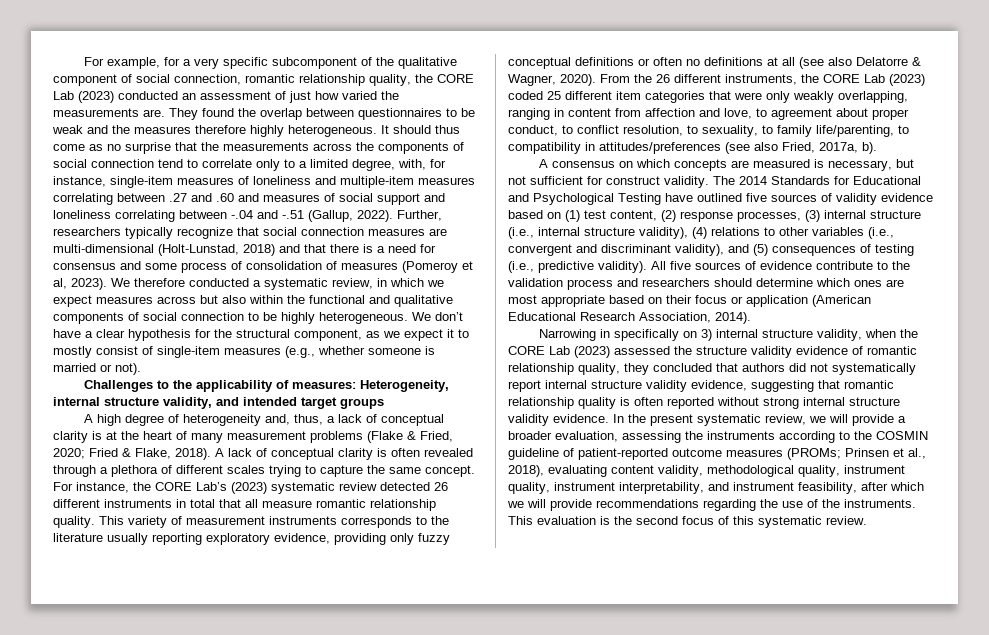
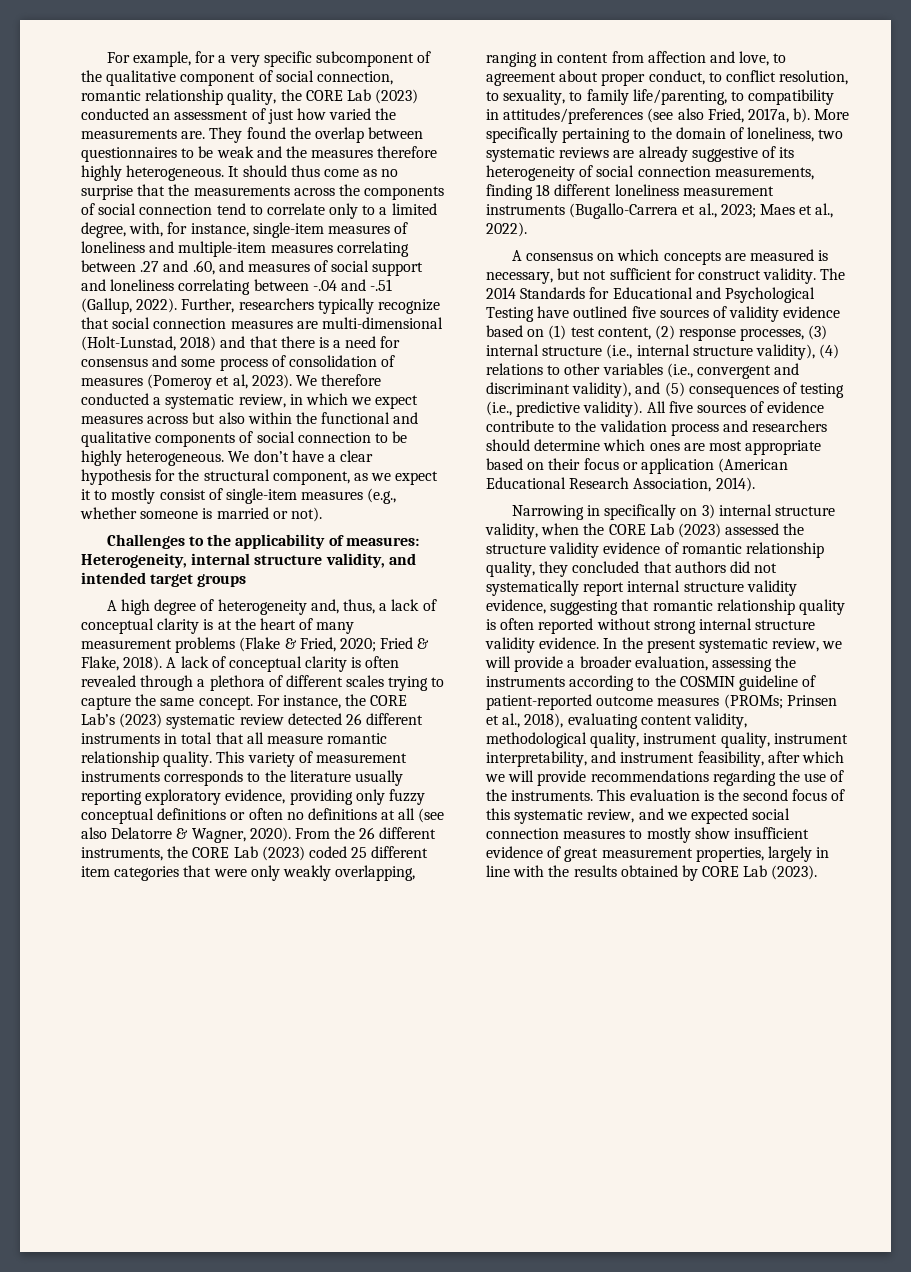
- It should thus come as no surprise that the measurements across the components of social connection tend to correlate only to a limited degree, with, for instance, single-item measures of loneliness and multiple-item measures correlating between .27 and .60 and measures of social support and loneliness correlating between -.04 and -.51 (Gallup, 2022).
+ It should thus come as no surprise that the measurements across the components of social connection tend to correlate only to a limited degree, with, for instance, single-item measures of loneliness and multiple-item measures correlating between .27 and .60, and measures of social support and loneliness correlating between -.04 and -.51 (Gallup, 2022).
+ More specifically pertaining to the domain of loneliness, two systematic reviews are already suggestive of its heterogeneity of social connection measurements, finding 18 different loneliness measurement instruments (Bugallo-Carrera et al., 2023; Maes et al., 2022).
- This evaluation is the second focus of this systematic review.
+ This evaluation is the second focus of this systematic review, and we expected social connection measures to mostly show insufficient evidence of great measurement properties, largely in line with the results obtained by CORE Lab (2023).

